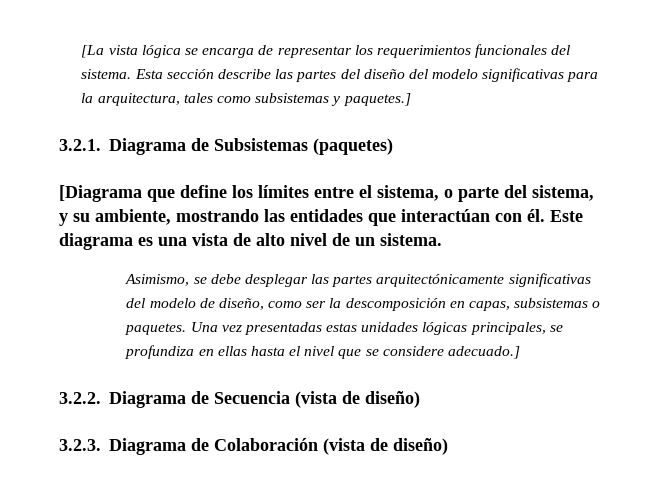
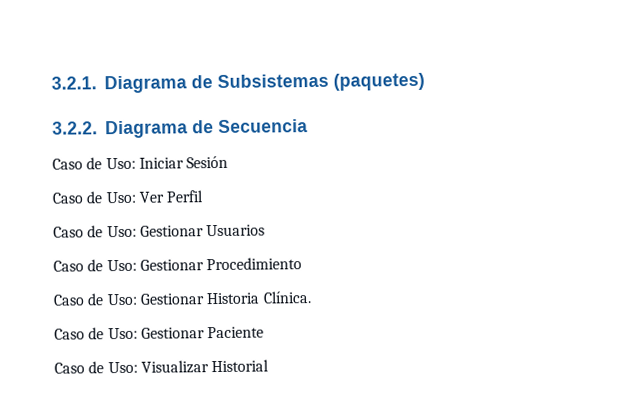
- [La vista lógica se encarga de representar los requerimientos funcionales del sistema. Esta sección describe las partes del diseño del modelo significativas para la arquitectura, tales como subsistemas y paquetes.]
- [Diagrama que define los límites entre el sistema, o parte del sistema, y su ambiente, mostrando las entidades que interactúan con él. Este diagrama es una vista de alto nivel de un sistema.
- Asimismo, se debe desplegar las partes arquitectónicamente significativas del modelo de diseño, como ser la descomposición en capas, subsistemas o paquetes. Una vez presentadas estas unidades lógicas principales, se profundiza en ellas hasta el nivel que se considere adecuado.]
- 3.2.2. Diagrama de Secuencia (vista de diseño)
- 3.2.3. Diagrama de Colaboración (vista de diseño)
+ 3.2.2. Diagrama de Secuencia
+ Caso de Uso: Iniciar Sesión
+ Caso de Uso: Ver Perfil
+ Caso de Uso: Gestionar Usuarios
+ Caso de Uso: Gestionar Procedimiento
+ Caso de Uso: Gestionar Historia Clínica.
+ Caso de Uso: Gestionar Paciente
+ Caso de Uso: Visualizar Historial

